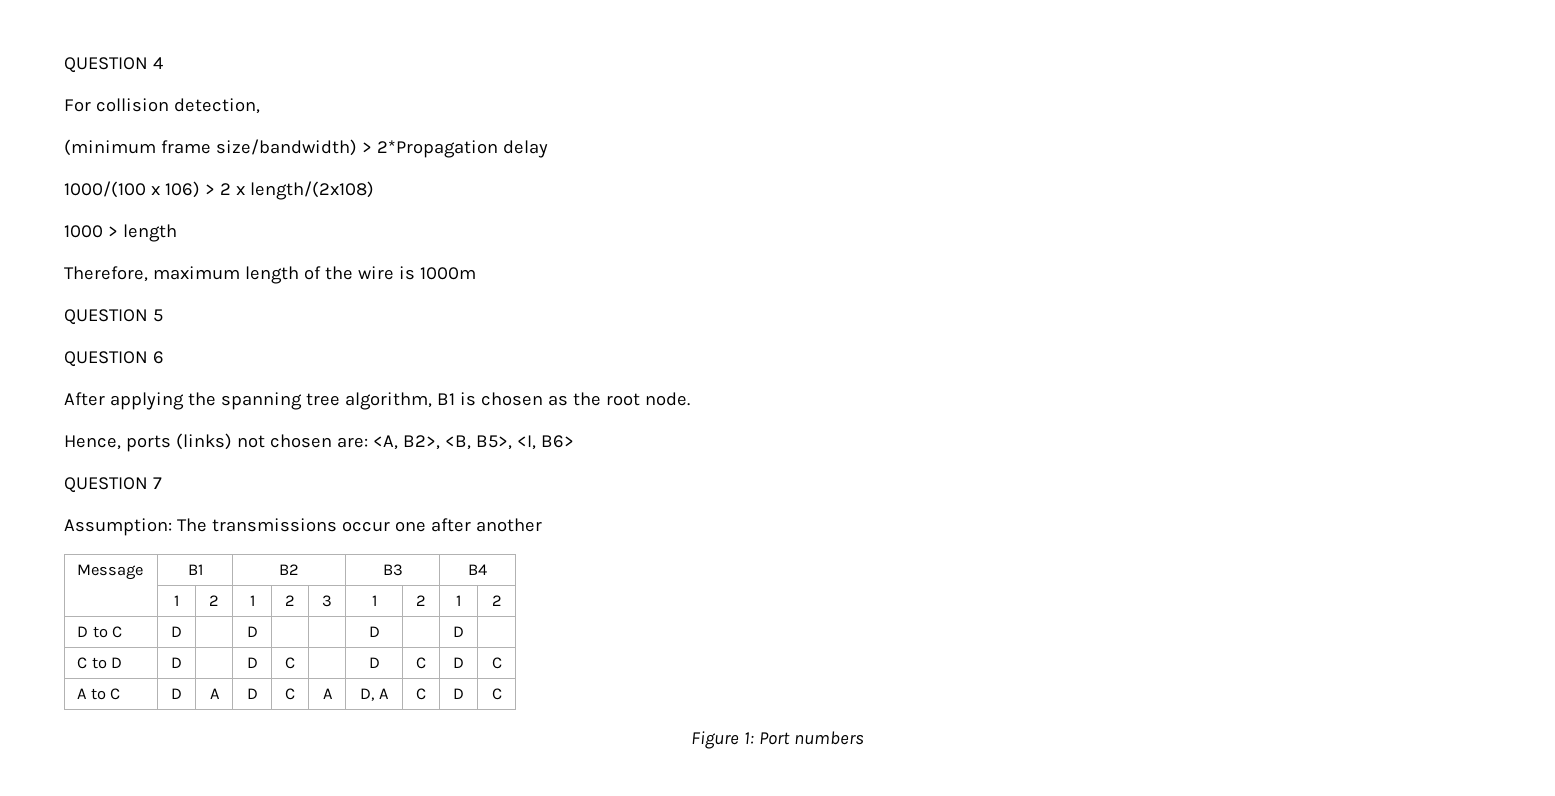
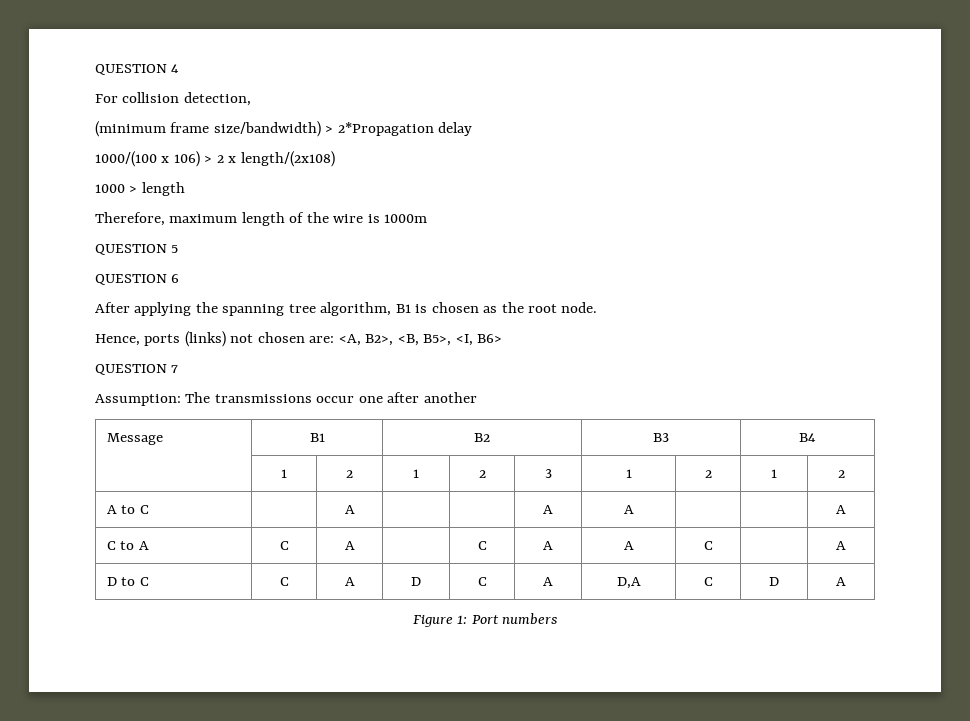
- D to C | D | | D | | | D | | D |
- C to D | D | | D | C | | D | C | D | C
- A to C | D | A | D | C | A | D, A | C | D | C
+ A to C | | A | | | A | A | | | A
+ C to A | C | A | | C | A | A | C | | A
+ D to C | C | A | D | C | A | D,A | C | D | A

